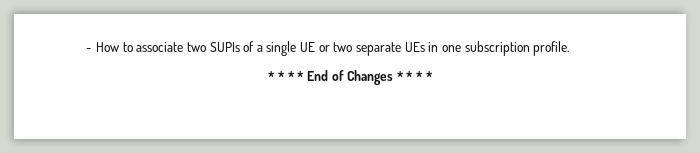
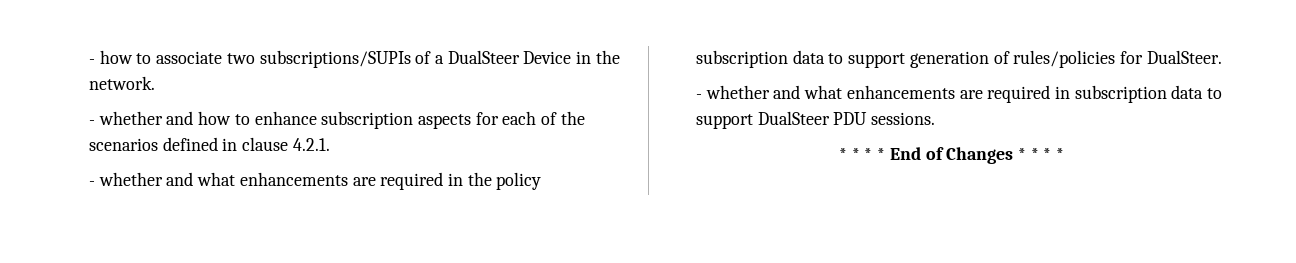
- - How to associate two SUPIs of a single UE or two separate UEs in one subscription profile.
+ - how to associate two subscriptions/SUPIs of a DualSteer Device in the network.
+ - whether and how to enhance subscription aspects for each of the scenarios defined in clause 4.2.1.
+ - whether and what enhancements are required in the policy subscription data to support generation of rules/policies for DualSteer.
+ - whether and what enhancements are required in subscription data to support DualSteer PDU sessions.

